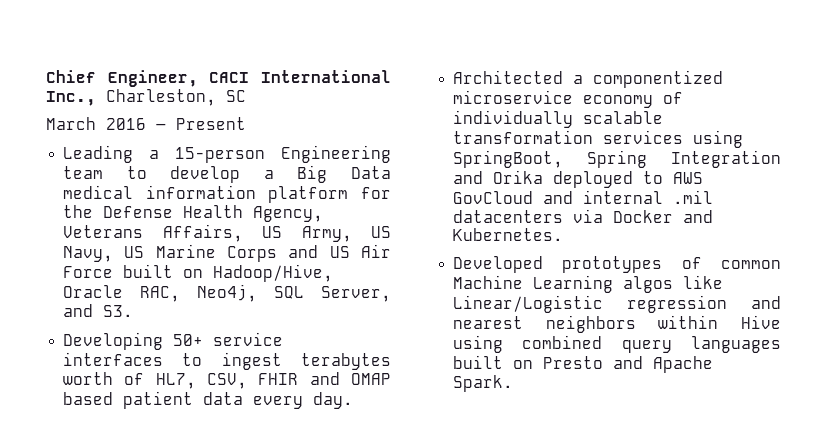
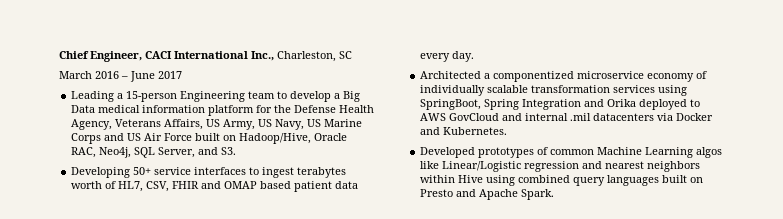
- March 2016 – Present
+ March 2016 – June 2017

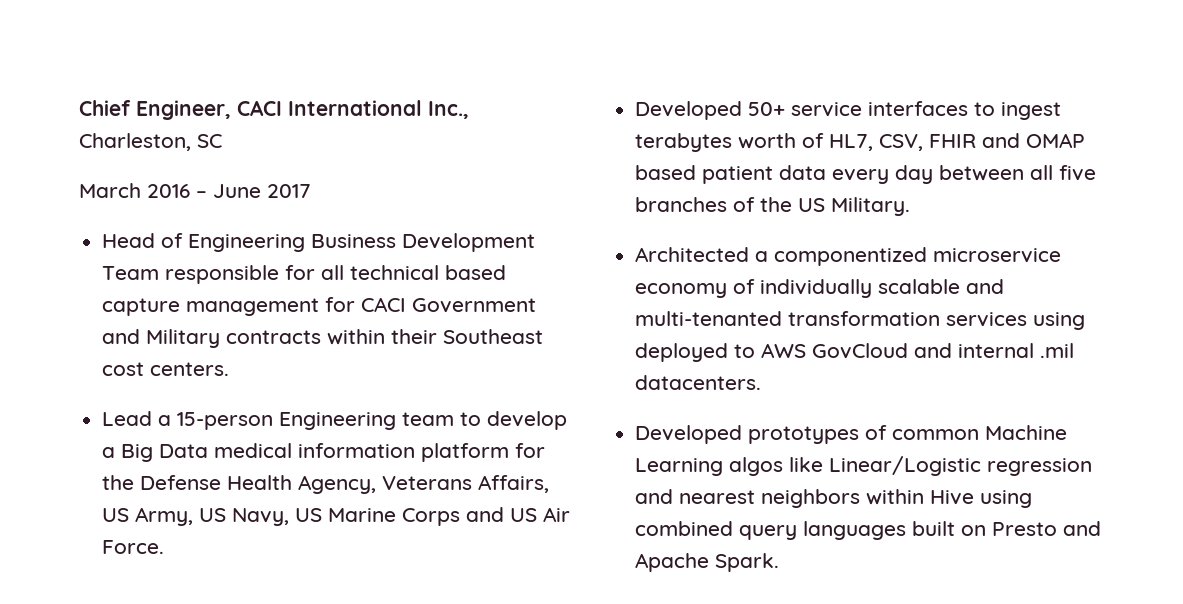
- Leading a 15-person Engineering team to develop a Big Data medical information platform for the Defense Health Agency, Veterans Affairs, US Army, US Navy, US Marine Corps and US Air Force built on Hadoop/Hive, Oracle RAC, Neo4j, SQL Server, and S3.
- Developing 50+ service interfaces to ingest terabytes worth of HL7, CSV, FHIR and OMAP based patient data every day.
+ Head of Engineering Business Development Team responsible for all technical based capture management for CACI Government and Military contracts within their Southeast cost centers.
+ Lead a 15-person Engineering team to develop a Big Data medical information platform for the Defense Health Agency, Veterans Affairs, US Army, US Navy, US Marine Corps and US Air Force.
+ Developed 50+ service interfaces to ingest terabytes worth of HL7, CSV, FHIR and OMAP based patient data every day between all five branches of the US Military.
- Architected a componentized microservice economy of individually scalable transformation services using SpringBoot, Spring Integration and Orika deployed to AWS GovCloud and internal .mil datacenters via Docker and Kubernetes.
+ Architected a componentized microservice economy of individually scalable and multi-tenanted transformation services using deployed to AWS GovCloud and internal .mil datacenters.

